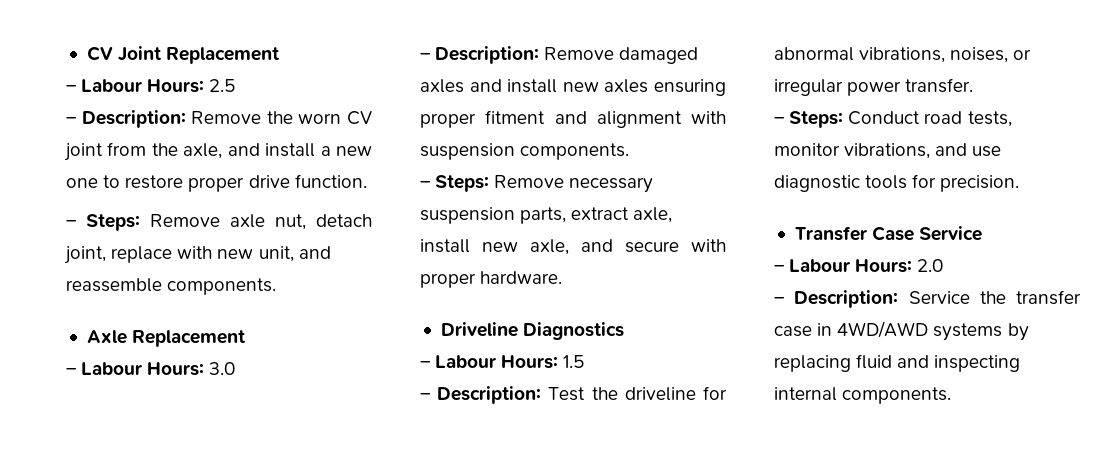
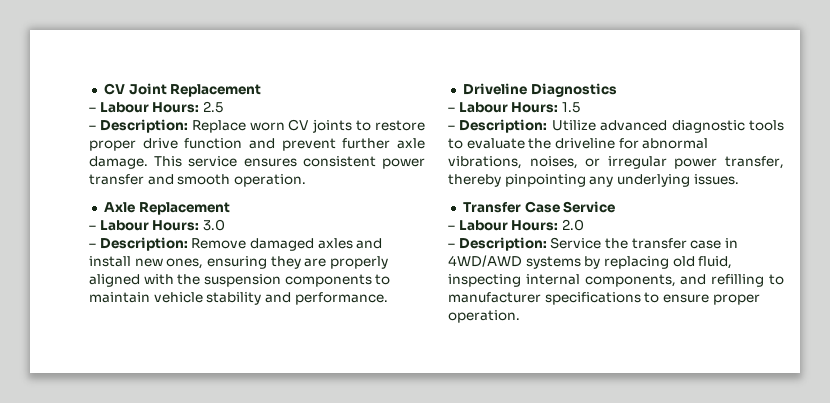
- – Description: Remove the worn CV joint from the axle, and install a new one to restore proper drive function.
- – Steps: Remove axle nut, detach joint, replace with new unit, and reassemble components.
+ – Description: Replace worn CV joints to restore proper drive function and prevent further axle damage. This service ensures consistent power transfer and smooth operation.
- – Description: Remove damaged axles and install new axles ensuring proper fitment and alignment with suspension components.
- – Steps: Remove necessary suspension parts, extract axle, install new axle, and secure with proper hardware.
+ – Description: Remove damaged axles and install new ones, ensuring they are properly aligned with the suspension components to maintain vehicle stability and performance.
- – Description: Test the driveline for abnormal vibrations, noises, or irregular power transfer.
- – Steps: Conduct road tests, monitor vibrations, and use diagnostic tools for precision.
+ – Description: Utilize advanced diagnostic tools to evaluate the driveline for abnormal vibrations, noises, or irregular power transfer, thereby pinpointing any underlying issues.
- – Description: Service the transfer case in 4WD/AWD systems by replacing fluid and inspecting internal components.
+ – Description: Service the transfer case in 4WD/AWD systems by replacing old fluid, inspecting internal components, and refilling to manufacturer specifications to ensure proper operation.

